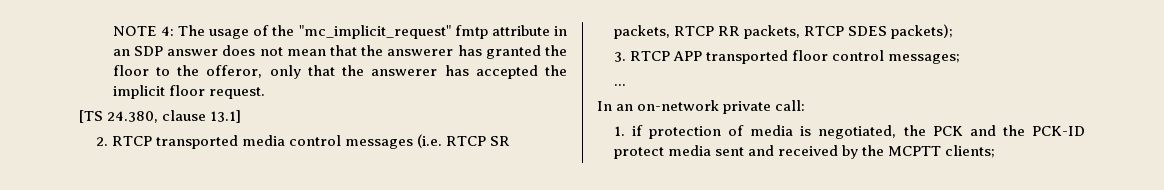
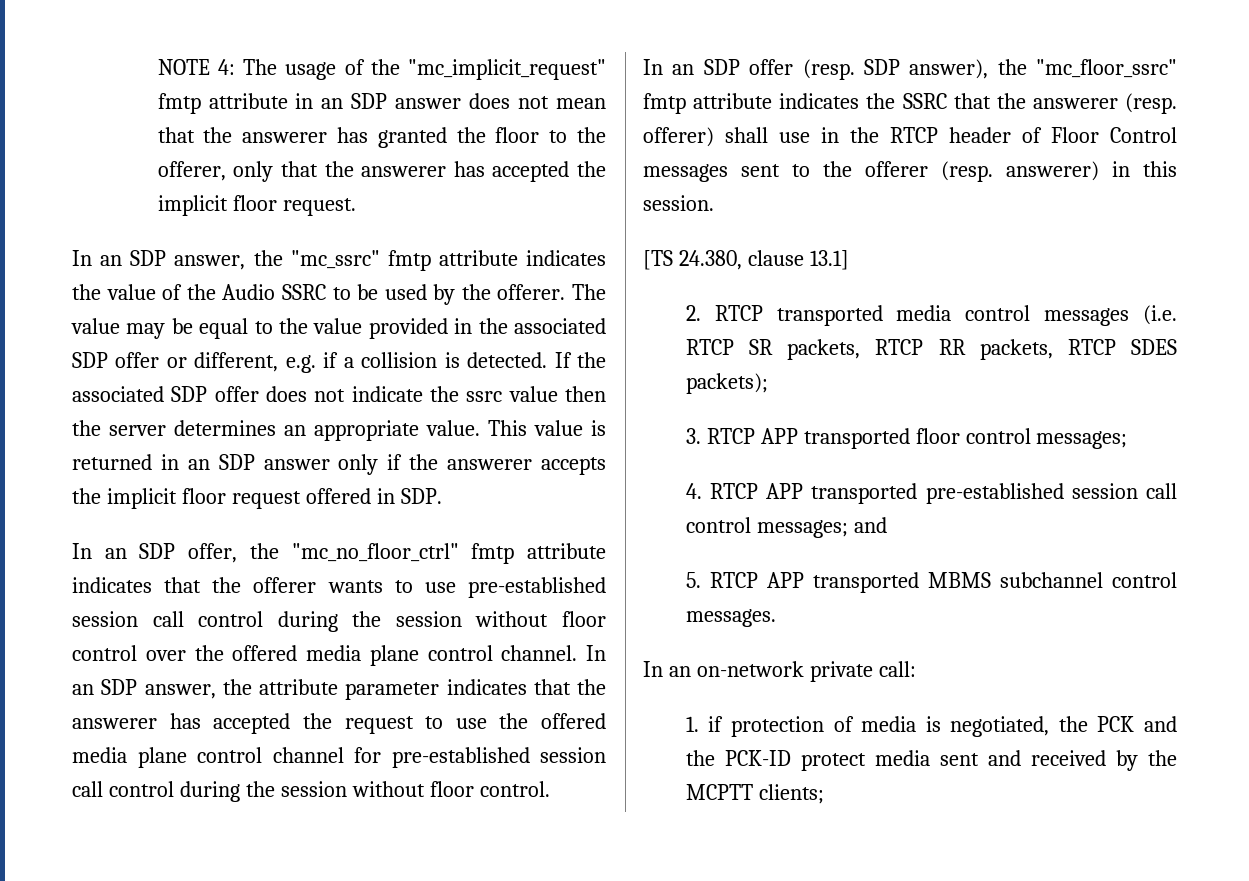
- NOTE 4: The usage of the "mc_implicit_request" fmtp attribute in an SDP answer does not mean that the answerer has granted the floor to the offeror, only that the answerer has accepted the implicit floor request.
+ NOTE 4: The usage of the "mc_implicit_request" fmtp attribute in an SDP answer does not mean that the answerer has granted the floor to the offerer, only that the answerer has accepted the implicit floor request.
+ In an SDP answer, the "mc_ssrc" fmtp attribute indicates the value of the Audio SSRC to be used by the offerer. The value may be equal to the value provided in the associated SDP offer or different, e.g. if a collision is detected. If the associated SDP offer does not indicate the ssrc value then the server determines an appropriate value. This value is returned in an SDP answer only if the answerer accepts the implicit floor request offered in SDP.
+ In an SDP offer, the "mc_no_floor_ctrl" fmtp attribute indicates that the offerer wants to use pre-established session call control during the session without floor control over the offered media plane control channel. In an SDP answer, the attribute parameter indicates that the answerer has accepted the request to use the offered media plane control channel for pre-established session call control during the session without floor control.
+ In an SDP offer (resp. SDP answer), the "mc_floor_ssrc" fmtp attribute indicates the SSRC that the answerer (resp. offerer) shall use in the RTCP header of Floor Control messages sent to the offerer (resp. answerer) in this session.
- ...
+ 4. RTCP APP transported pre-established session call control messages; and
+ 5. RTCP APP transported MBMS subchannel control messages.

